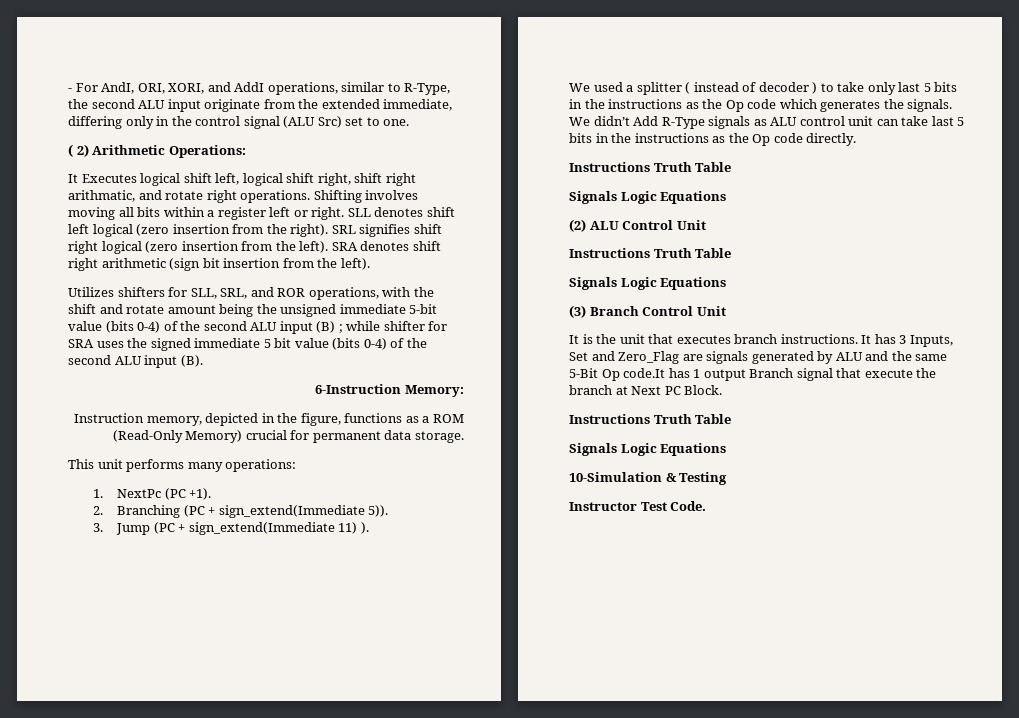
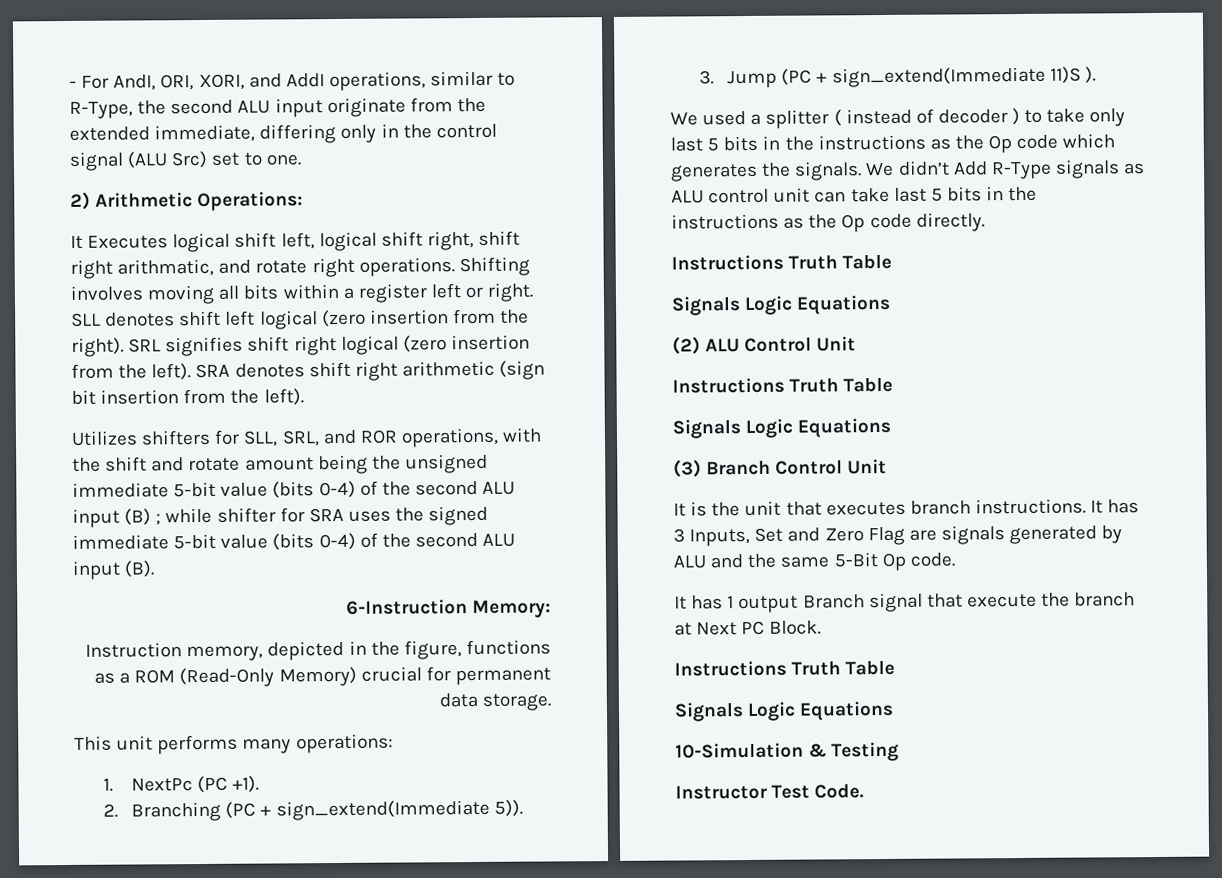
- ( 2) Arithmetic Operations:
+ 2) Arithmetic Operations:
- Utilizes shifters for SLL, SRL, and ROR operations, with the shift and rotate amount being the unsigned immediate 5-bit value (bits 0-4) of the second ALU input (B) ; while shifter for SRA uses the signed immediate 5 bit value (bits 0-4) of the second ALU input (B).
+ Utilizes shifters for SLL, SRL, and ROR operations, with the shift and rotate amount being the unsigned immediate 5-bit value (bits 0-4) of the second ALU input (B) ; while shifter for SRA uses the signed immediate 5-bit value (bits 0-4) of the second ALU input (B).
- 3. Jump (PC + sign_extend(Immediate 11) ).
+ 3. Jump (PC + sign_extend(Immediate 11)S ).
- It has 3 Inputs, Set and Zero_Flag are signals generated by ALU and the same 5-Bit Op code.It has 1 output Branch signal that execute the branch at Next PC Block.
+ It has 3 Inputs, Set and Zero Flag are signals generated by ALU and the same 5-Bit Op code.
+ It has 1 output Branch signal that execute the branch at Next PC Block.

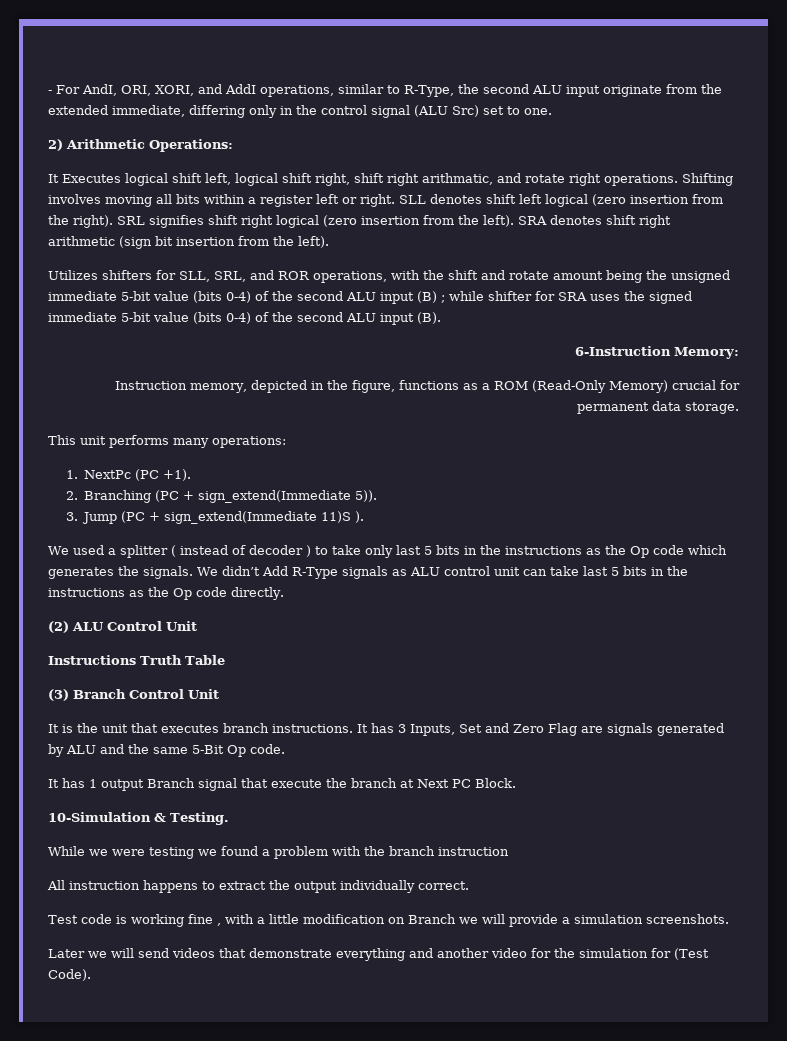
  We didn’t Add R-Type signals as ALU control unit can take last 5 bits in the instructions as the Op code directly.
- Instructions Truth Table
- Signals Logic Equations
  (2) ALU Control Unit
  Instructions Truth Table
- Signals Logic Equations
  It has 1 output Branch signal that execute the branch at Next PC Block.
- Instructions Truth Table
- Signals Logic Equations
- 10-Simulation & Testing
- Instructor Test Code.
+ 10-Simulation & Testing.
+ While we were testing we found a problem with the branch instruction
+ All instruction happens to extract the output individually correct.
+ Test code is working fine , with a little modification on Branch we will provide a simulation screenshots.
+ Later we will send videos that demonstrate everything and another video for the simulation for (Test Code).

